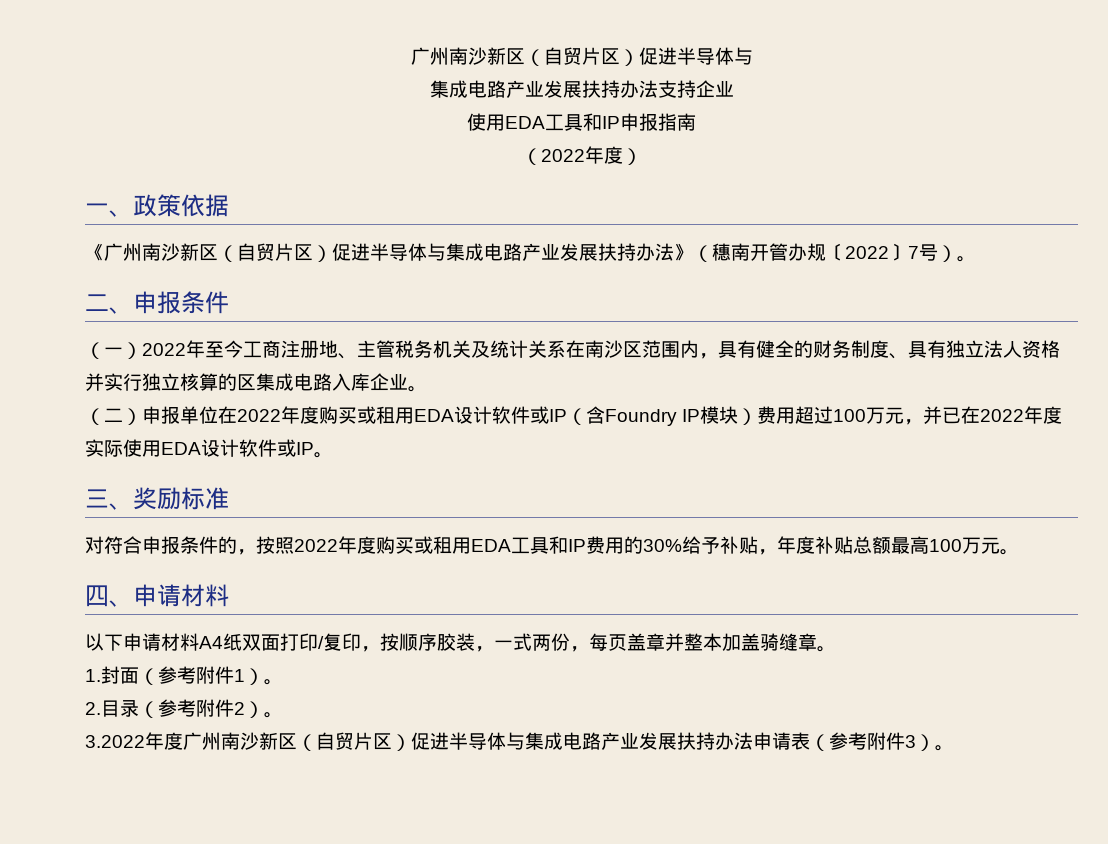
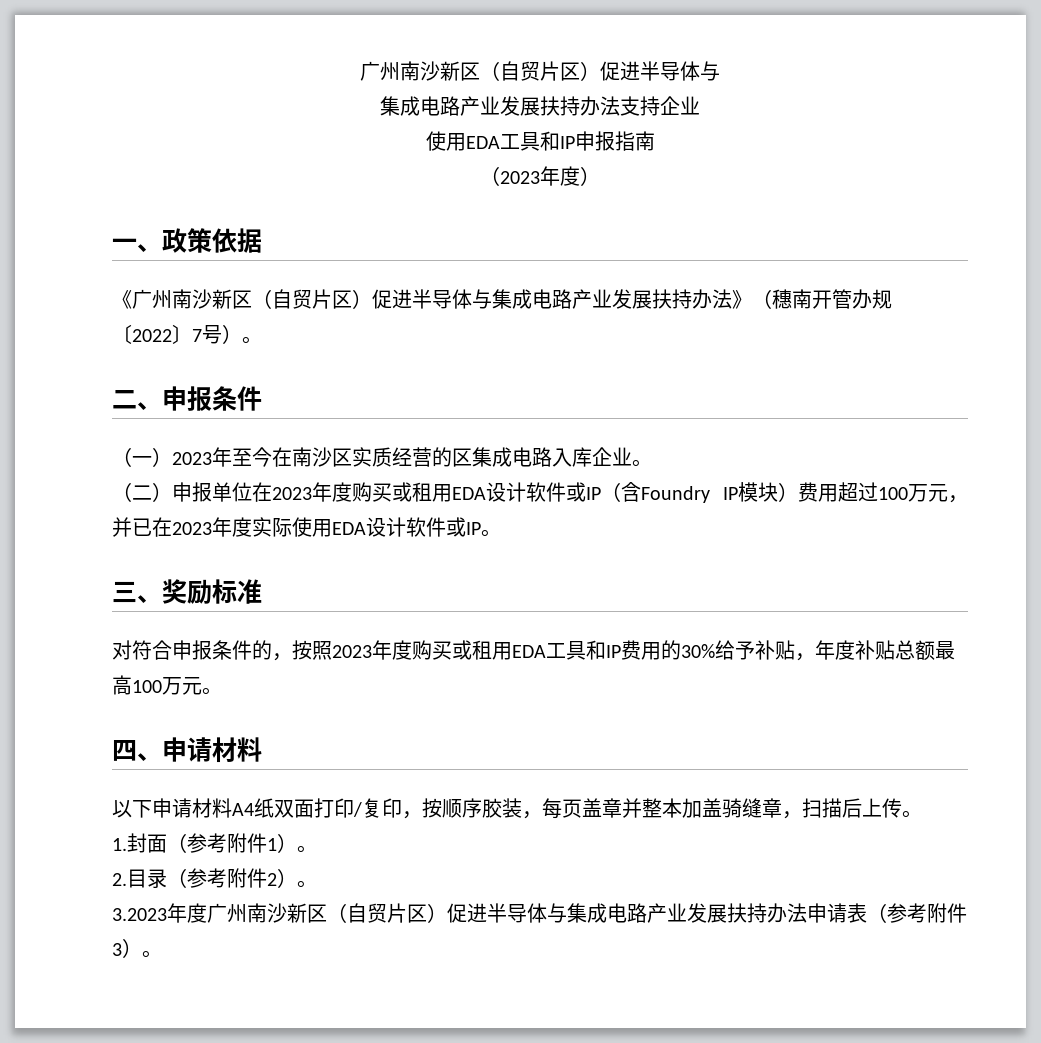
- （2022年度）
+ （2023年度）
- （一）2022年至今工商注册地、主管税务机关及统计关系在南沙区范围内，具有健全的财务制度、具有独立法人资格并实行独立核算的区集成电路入库企业。
+ （一）2023年至今在南沙区实质经营的区集成电路入库企业。
- （二）申报单位在2022年度购买或租用EDA设计软件或IP（含Foundry IP模块）费用超过100万元，并已在2022年度实际使用EDA设计软件或IP。
+ （二）申报单位在2023年度购买或租用EDA设计软件或IP（含Foundry IP模块）费用超过100万元，并已在2023年度实际使用EDA设计软件或IP。
- 对符合申报条件的，按照2022年度购买或租用EDA工具和IP费用的30%给予补贴，年度补贴总额最高100万元。
+ 对符合申报条件的，按照2023年度购买或租用EDA工具和IP费用的30%给予补贴，年度补贴总额最高100万元。
- 以下申请材料A4纸双面打印/复印，按顺序胶装，一式两份，每页盖章并整本加盖骑缝章。
+ 以下申请材料A4纸双面打印/复印，按顺序胶装，每页盖章并整本加盖骑缝章，扫描后上传。
- 3.2022年度广州南沙新区（自贸片区）促进半导体与集成电路产业发展扶持办法申请表（参考附件3）。
+ 3.2023年度广州南沙新区（自贸片区）促进半导体与集成电路产业发展扶持办法申请表（参考附件3）。

